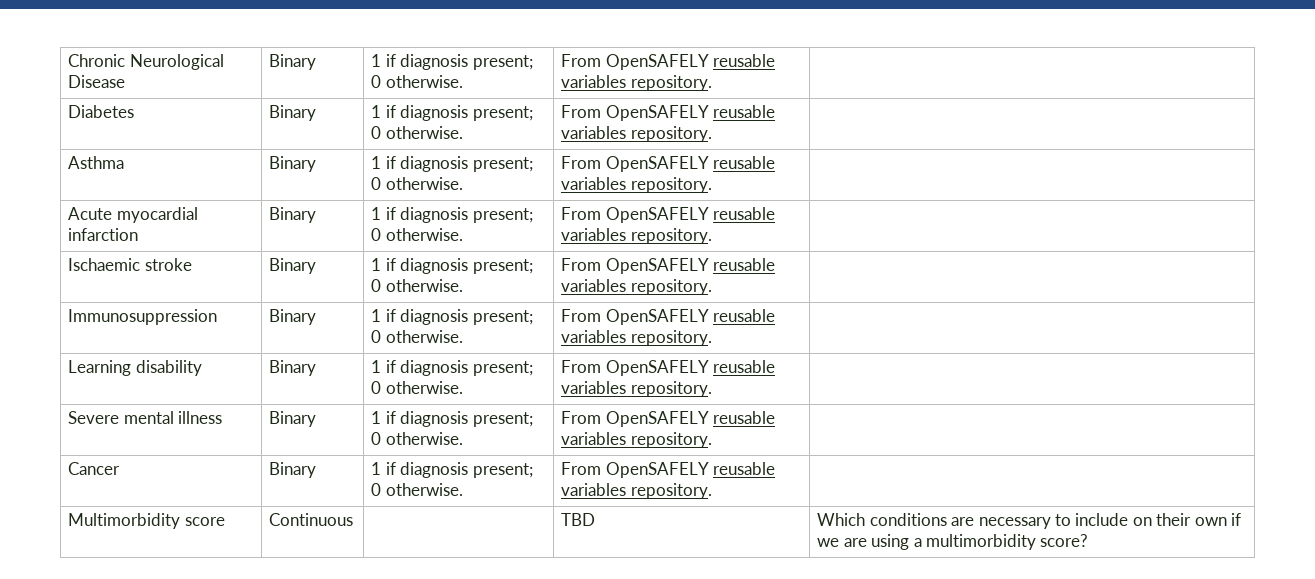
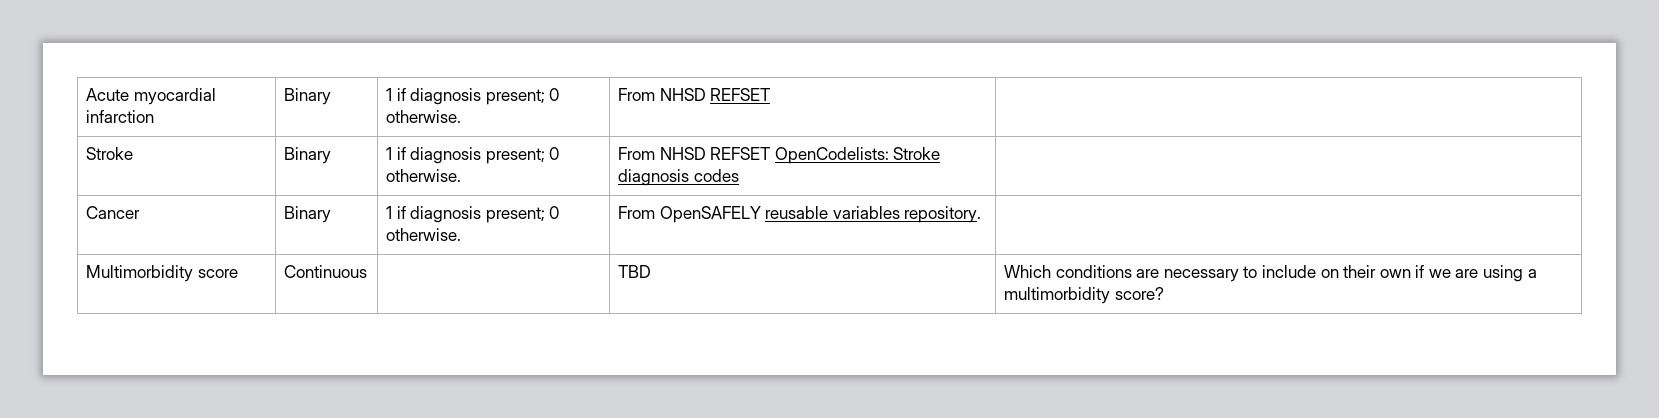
- Chronic Neurological Disease | Binary | 1 if diagnosis present; 0 otherwise. | From OpenSAFELY reusable variables repository. |
- Diabetes | Binary | 1 if diagnosis present; 0 otherwise. | From OpenSAFELY reusable variables repository. |
- Asthma | Binary | 1 if diagnosis present; 0 otherwise. | From OpenSAFELY reusable variables repository. |
- Acute myocardial infarction | Binary | 1 if diagnosis present; 0 otherwise. | From OpenSAFELY reusable variables repository. |
- Ischaemic stroke | Binary | 1 if diagnosis present; 0 otherwise. | From OpenSAFELY reusable variables repository. |
- Immunosuppression | Binary | 1 if diagnosis present; 0 otherwise. | From OpenSAFELY reusable variables repository. |
- Learning disability | Binary | 1 if diagnosis present; 0 otherwise. | From OpenSAFELY reusable variables repository. |
- Severe mental illness | Binary | 1 if diagnosis present; 0 otherwise. | From OpenSAFELY reusable variables repository. |
+ Acute myocardial infarction | Binary | 1 if diagnosis present; 0 otherwise. | From NHSD REFSET |
+ Stroke | Binary | 1 if diagnosis present; 0 otherwise. | From NHSD REFSET OpenCodelists: Stroke diagnosis codes |

